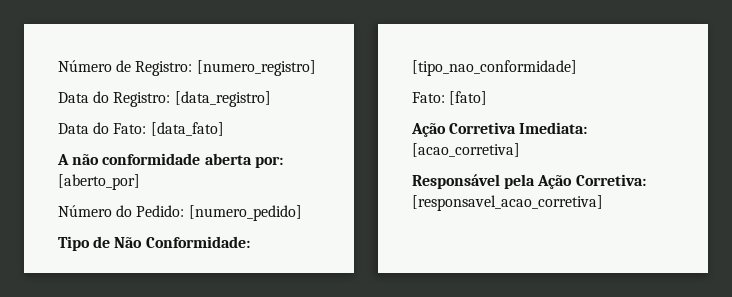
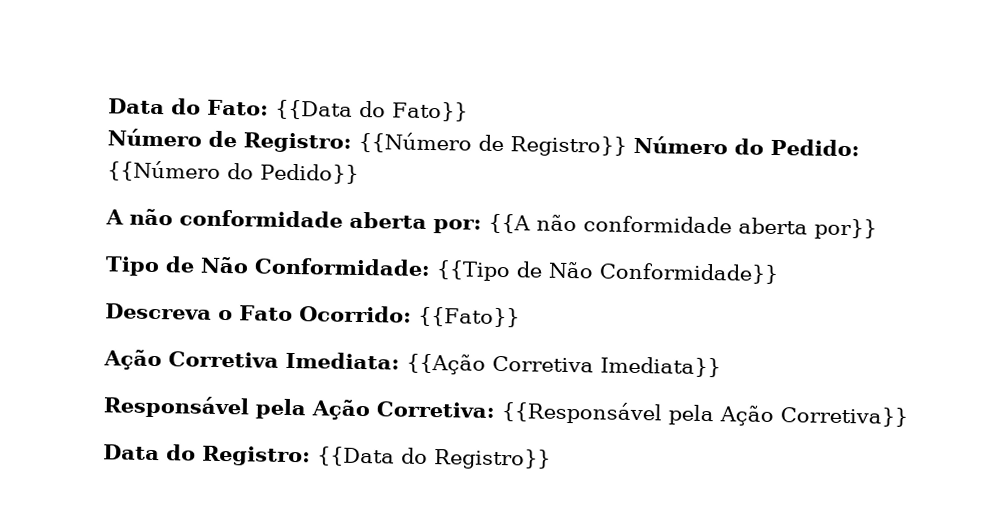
- Número de Registro: [numero_registro]
- Data do Registro: [data_registro]
- Data do Fato: [data_fato]
+ Data do Fato: {{Data do Fato}}
+ Número de Registro: {{Número de Registro}} Número do Pedido: {{Número do Pedido}}
- A não conformidade aberta por: [aberto_por]
- Número do Pedido: [numero_pedido]
+ A não conformidade aberta por: {{A não conformidade aberta por}}
- Tipo de Não Conformidade: [tipo_nao_conformidade]
- Fato: [fato]
+ Tipo de Não Conformidade: {{Tipo de Não Conformidade}}
+ Descreva o Fato Ocorrido: {{Fato}}
- Ação Corretiva Imediata: [acao_corretiva]
+ Ação Corretiva Imediata: {{Ação Corretiva Imediata}}
- Responsável pela Ação Corretiva: [responsavel_acao_corretiva]
+ Responsável pela Ação Corretiva: {{Responsável pela Ação Corretiva}}
+ Data do Registro: {{Data do Registro}}

